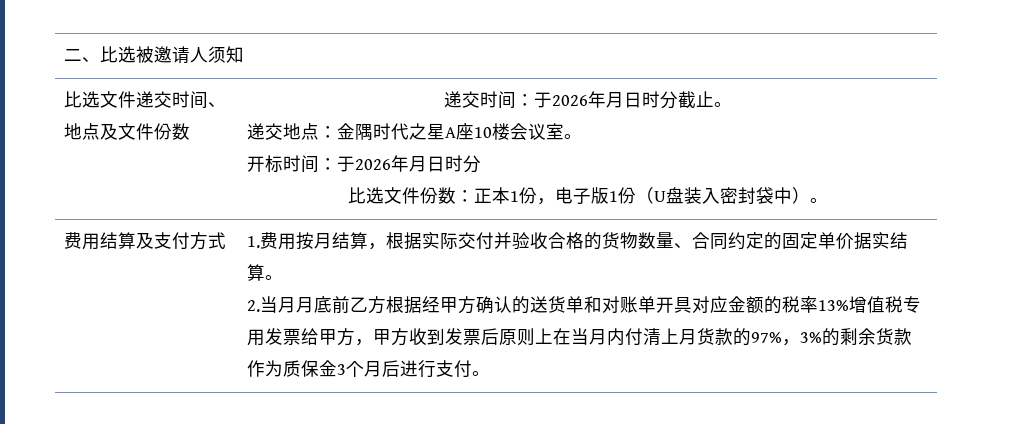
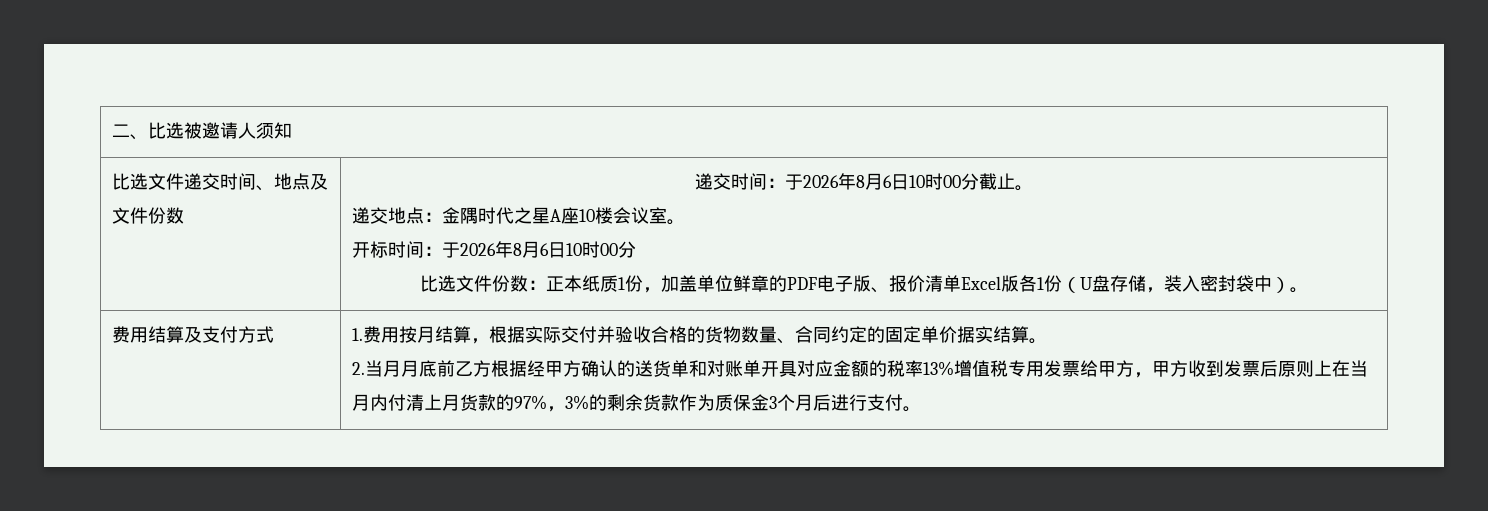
- 递交时间：于2026年月日时分截止。
+ 递交时间：于2026年8月6日10时00分截止。
- 开标时间：于2026年月日时分
+ 开标时间：于2026年8月6日10时00分
- 比选文件份数：正本1份，电子版1份（U盘装入密封袋中）。
+ 比选文件份数：正本纸质1份，加盖单位鲜章的PDF电子版、报价清单Excel版各1份（U盘存储，装入密封袋中）。

